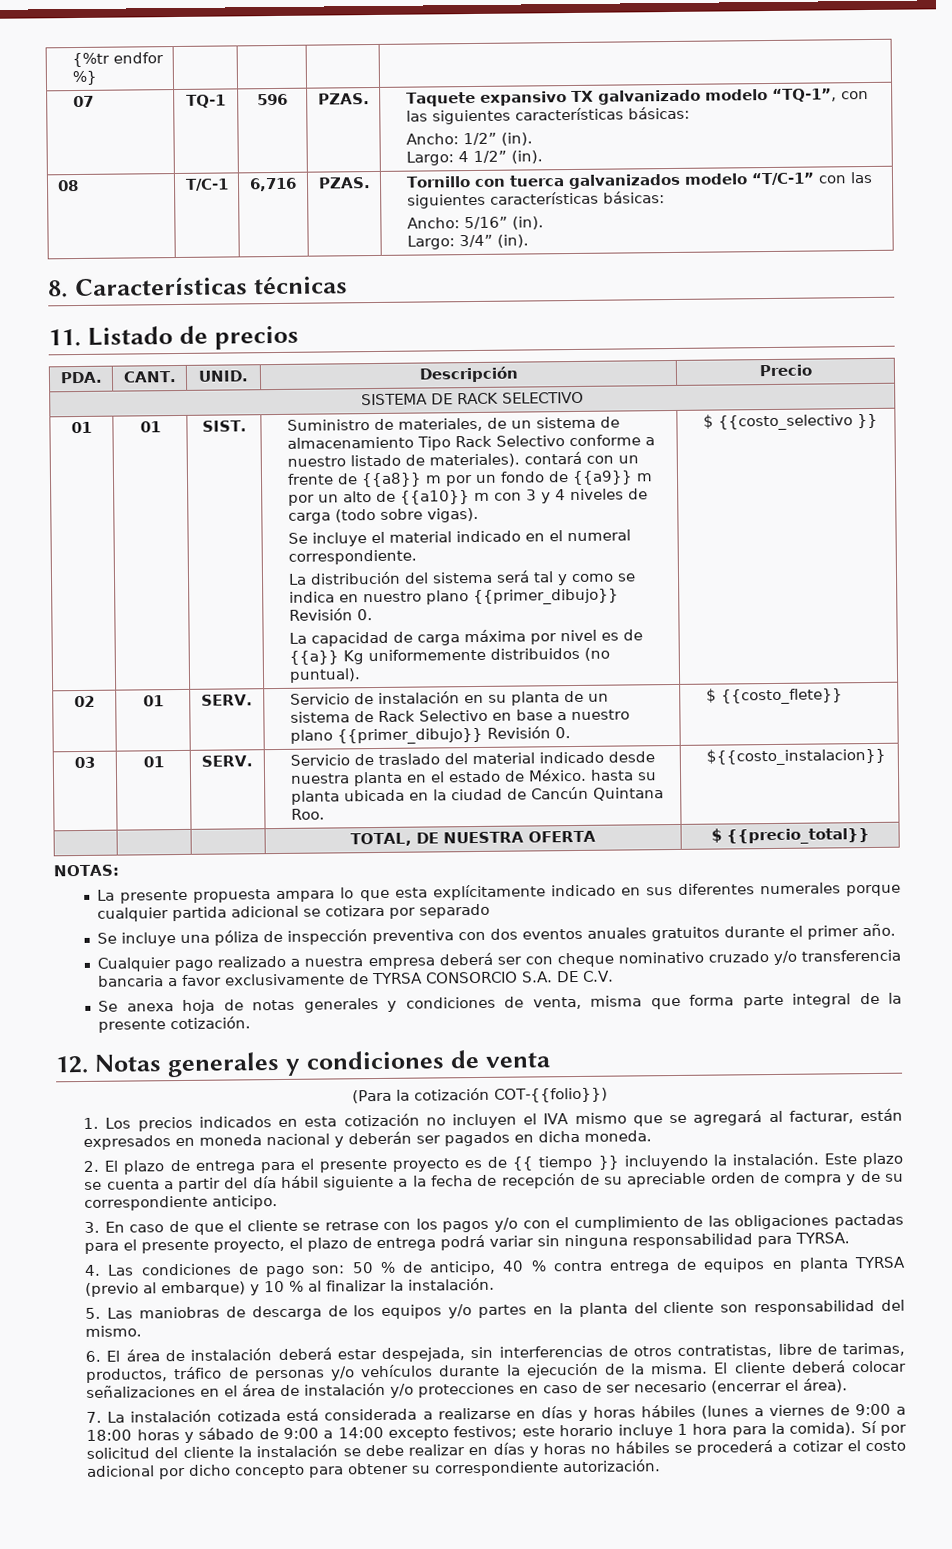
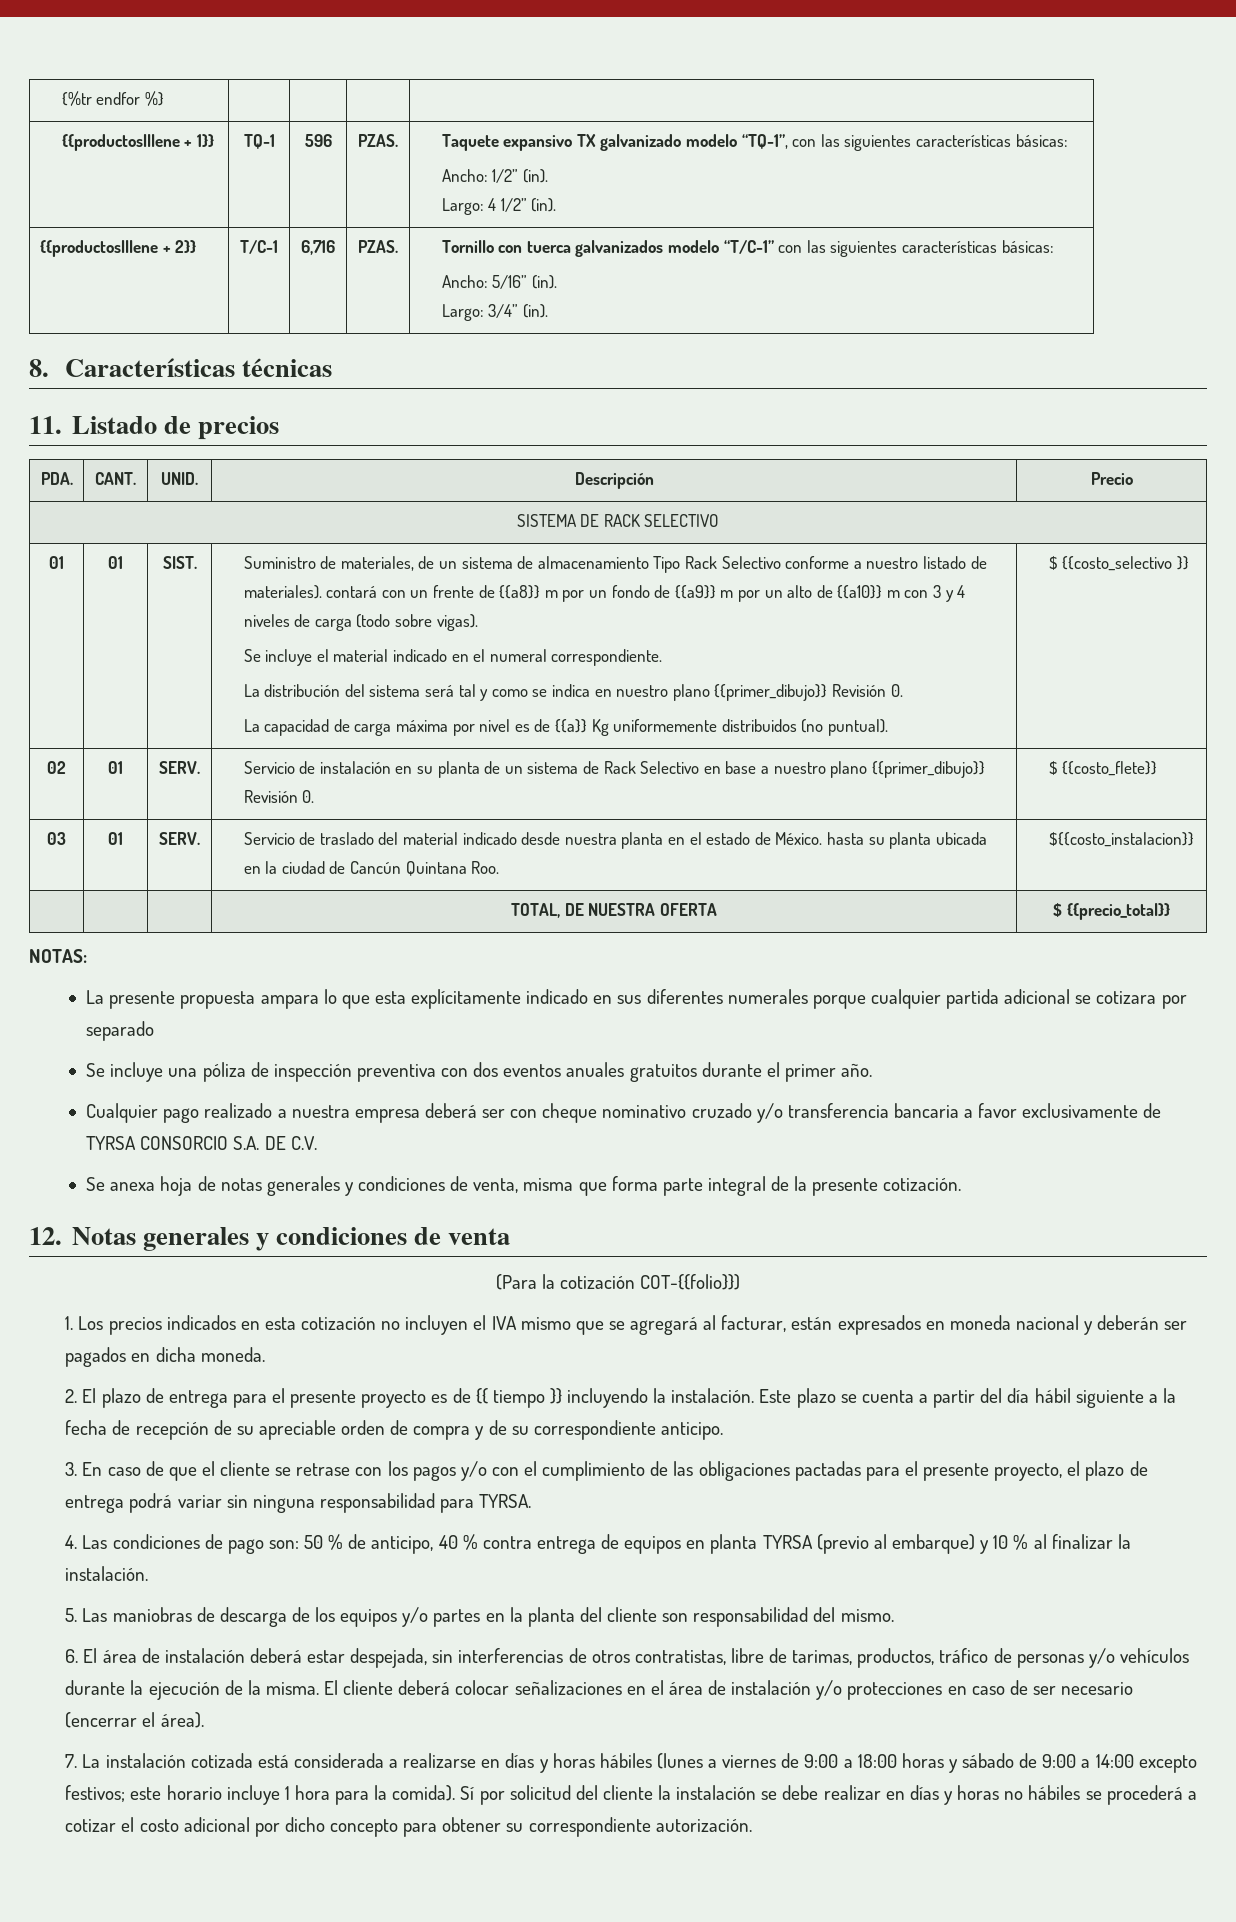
- 07 | TQ-1 | 596 | PZAS. | Taquete expansivo TX galvanizado modelo “TQ-1”, con las siguientes características básicas:
+ {{productos|llene + 1}} | TQ-1 | 596 | PZAS. | Taquete expansivo TX galvanizado modelo “TQ-1”, con las siguientes características básicas:
- 08 | T/C-1 | 6,716 | PZAS. | Tornillo con tuerca galvanizados modelo “T/C-1” con las siguientes características básicas:
+ {{productos|llene + 2}} | T/C-1 | 6,716 | PZAS. | Tornillo con tuerca galvanizados modelo “T/C-1” con las siguientes características básicas:

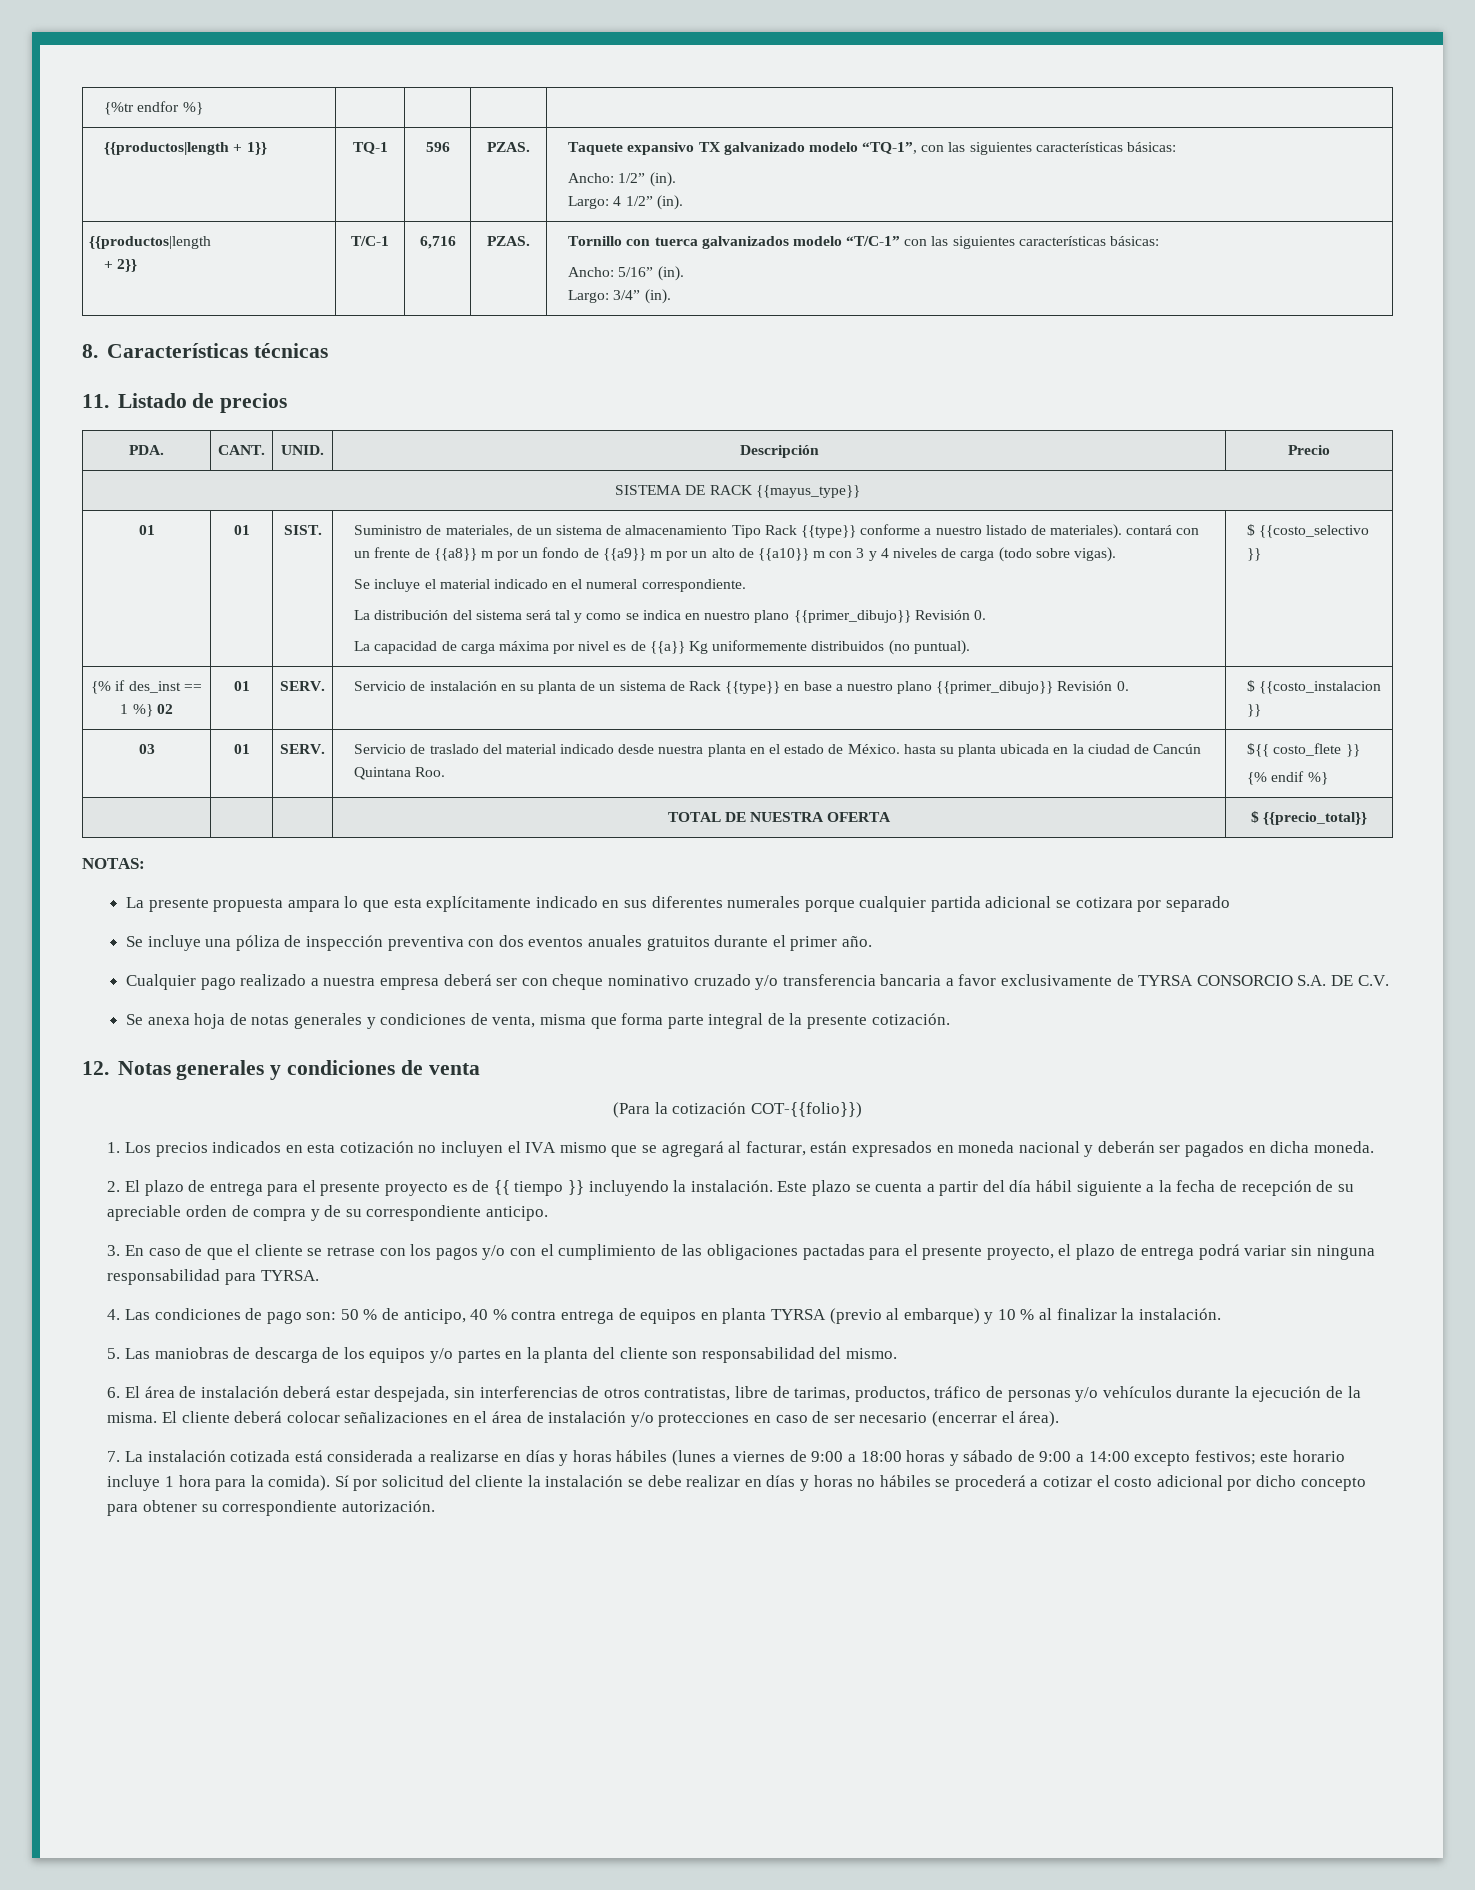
- {{productos|llene + 1}} | TQ-1 | 596 | PZAS. | Taquete expansivo TX galvanizado modelo “TQ-1”, con las siguientes características básicas:
+ {{productos|length + 1}} | TQ-1 | 596 | PZAS. | Taquete expansivo TX galvanizado modelo “TQ-1”, con las siguientes características básicas:
  Ancho: 1/2” (in).
  Largo: 4 1/2” (in).
- {{productos|llene + 2}} | T/C-1 | 6,716 | PZAS. | Tornillo con tuerca galvanizados modelo “T/C-1” con las siguientes características básicas:
+ {{productos|length
+ + 2}} | T/C-1 | 6,716 | PZAS. | Tornillo con tuerca galvanizados modelo “T/C-1” con las siguientes características básicas:
- SISTEMA DE RACK SELECTIVO
+ SISTEMA DE RACK {{mayus_type}}
- Suministro de materiales, de un sistema de almacenamiento Tipo Rack Selectivo conforme a nuestro listado de materiales). contará con un frente de {{a8}} m por un fondo de {{a9}} m por un alto de {{a10}} m con 3 y 4 niveles de carga (todo sobre vigas).
+ Suministro de materiales, de un sistema de almacenamiento Tipo Rack {{type}} conforme a nuestro listado de materiales). contará con un frente de {{a8}} m por un fondo de {{a9}} m por un alto de {{a10}} m con 3 y 4 niveles de carga (todo sobre vigas).
- 02 | 01 | SERV. | Servicio de instalación en su planta de un sistema de Rack Selectivo en base a nuestro plano {{primer_dibujo}} Revisión 0. | $ {{costo_flete}}
+ {% if des_inst == 1 %} 02 | 01 | SERV. | Servicio de instalación en su planta de un sistema de Rack {{type}} en base a nuestro plano {{primer_dibujo}} Revisión 0. | $ {{costo_instalacion }}
- 03 | 01 | SERV. | Servicio de traslado del material indicado desde nuestra planta en el estado de México. hasta su planta ubicada en la ciudad de Cancún Quintana Roo. | ${{costo_instalacion}}
- | | | TOTAL, DE NUESTRA OFERTA | $ {{precio_total}}
+ 03 | 01 | SERV. | Servicio de traslado del material indicado desde nuestra planta en el estado de México. hasta su planta ubicada en la ciudad de Cancún Quintana Roo. | ${{ costo_flete }}
+ {% endif %}
+ | | | TOTAL DE NUESTRA OFERTA | $ {{precio_total}}

